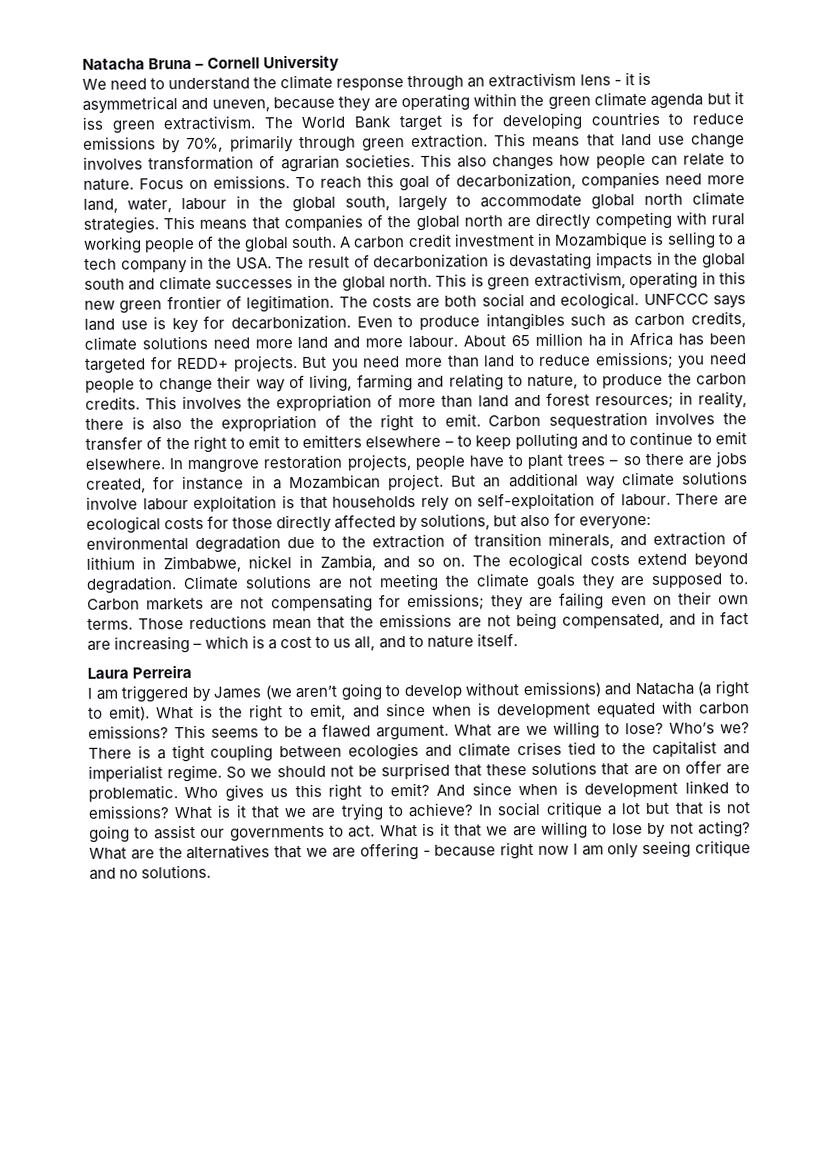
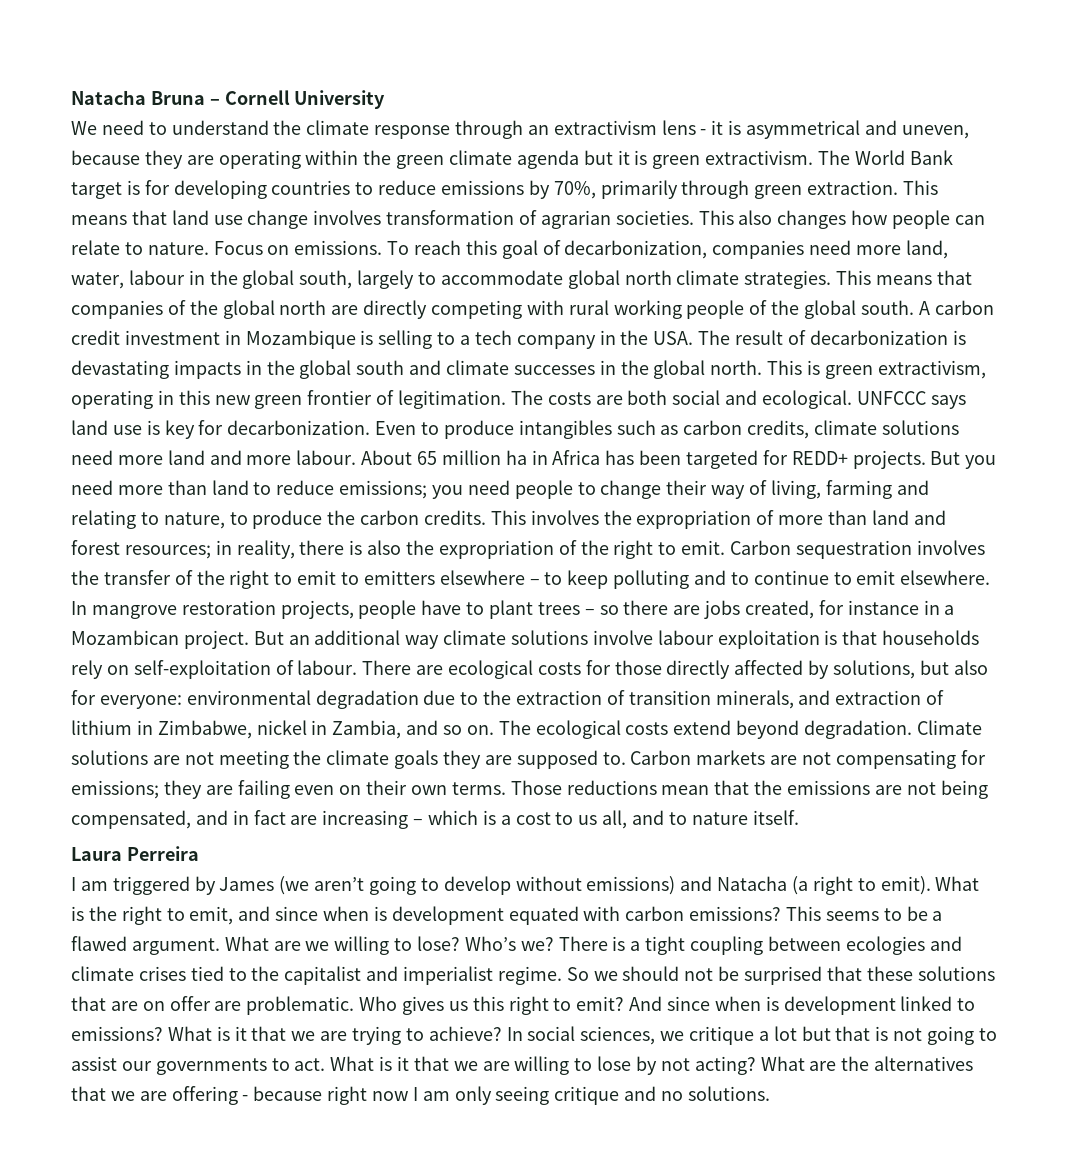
- We need to understand the climate response through an extractivism lens - it is asymmetrical and uneven, because they are operating within the green climate agenda but it iss green extractivism.
+ We need to understand the climate response through an extractivism lens - it is asymmetrical and uneven, because they are operating within the green climate agenda but it is green extractivism.
- In social critique a lot but that is not going to assist our governments to act.
+ In social sciences, we critique a lot but that is not going to assist our governments to act.

